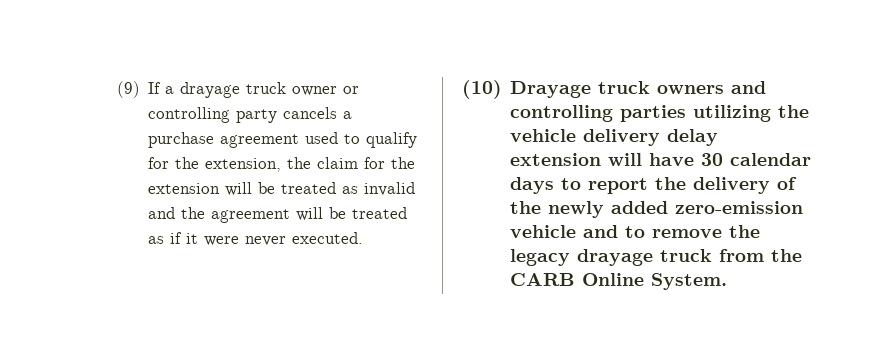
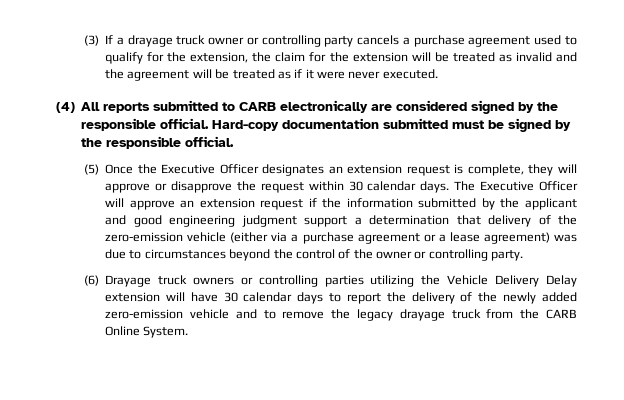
- (9) If a drayage truck owner or controlling party cancels a purchase agreement used to qualify for the extension, the claim for the extension will be treated as invalid and the agreement will be treated as if it were never executed.
+ (3) If a drayage truck owner or controlling party cancels a purchase agreement used to qualify for the extension, the claim for the extension will be treated as invalid and the agreement will be treated as if it were never executed.
- (10) Drayage truck owners and controlling parties utilizing the vehicle delivery delay extension will have 30 calendar days to report the delivery of the newly added zero-emission vehicle and to remove the legacy drayage truck from the CARB Online System.
+ (4) All reports submitted to CARB electronically are considered signed by the responsible official. Hard-copy documentation submitted must be signed by the responsible official.
+ (5) Once the Executive Officer designates an extension request is complete, they will approve or disapprove the request within 30 calendar days. The Executive Officer will approve an extension request if the information submitted by the applicant and good engineering judgment support a determination that delivery of the zero-emission vehicle (either via a purchase agreement or a lease agreement) was due to circumstances beyond the control of the owner or controlling party.
+ (6) Drayage truck owners or controlling parties utilizing the Vehicle Delivery Delay extension will have 30 calendar days to report the delivery of the newly added zero-emission vehicle and to remove the legacy drayage truck from the CARB Online System.

